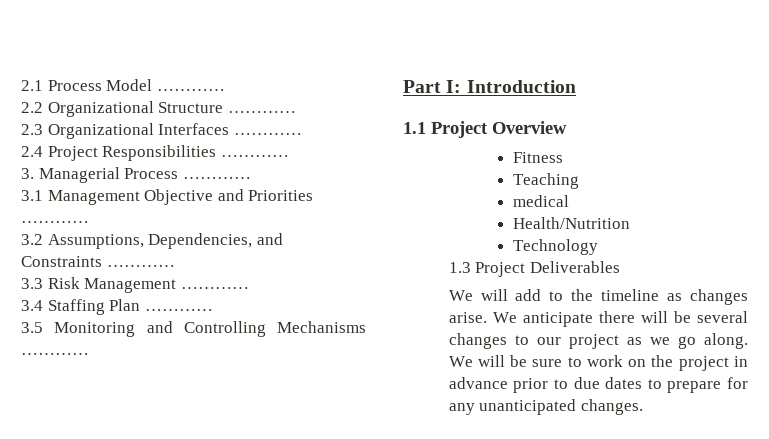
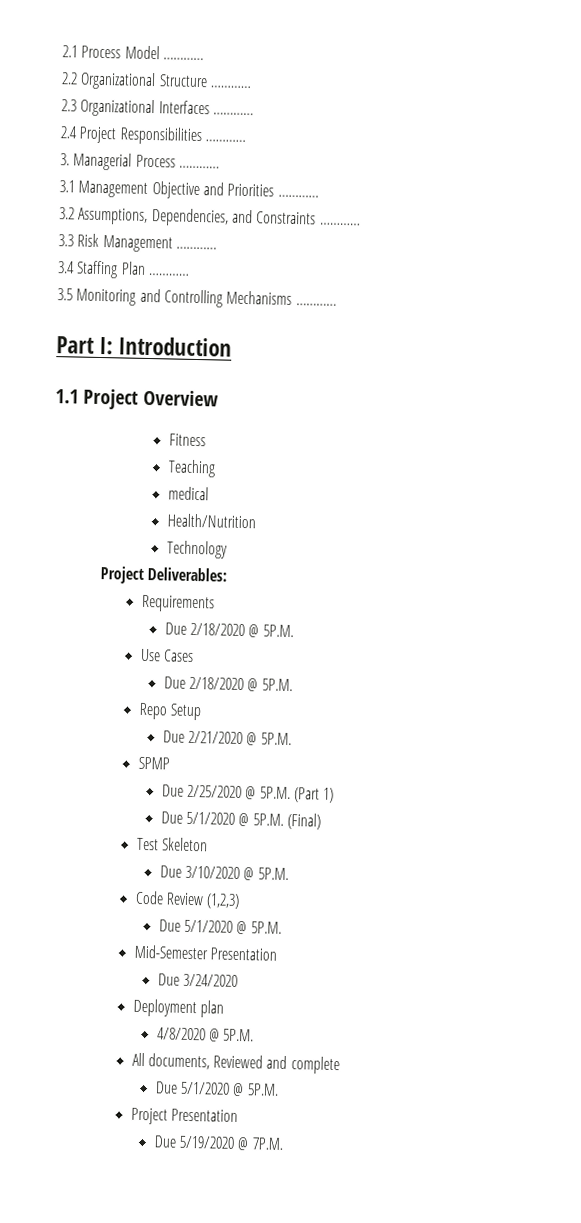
- 1.3 Project Deliverables
- We will add to the timeline as changes arise. We anticipate there will be several changes to our project as we go along. We will be sure to work on the project in advance prior to due dates to prepare for any unanticipated changes.
+ Project Deliverables:
+ Requirements
+ Due 2/18/2020 @ 5P.M.
+ Use Cases
+ Due 2/18/2020 @ 5P.M.
+ Repo Setup
+ Due 2/21/2020 @ 5P.M.
+ SPMP
+ Due 2/25/2020 @ 5P.M. (Part 1)
+ Due 5/1/2020 @ 5P.M. (Final)
+ Test Skeleton
+ Due 3/10/2020 @ 5P.M.
+ Code Review (1,2,3)
+ Due 5/1/2020 @ 5P.M.
+ Mid-Semester Presentation
+ Due 3/24/2020
+ Deployment plan
+ 4/8/2020 @ 5P.M.
+ All documents, Reviewed and complete
+ Due 5/1/2020 @ 5P.M.
+ Project Presentation
+ Due 5/19/2020 @ 7P.M.

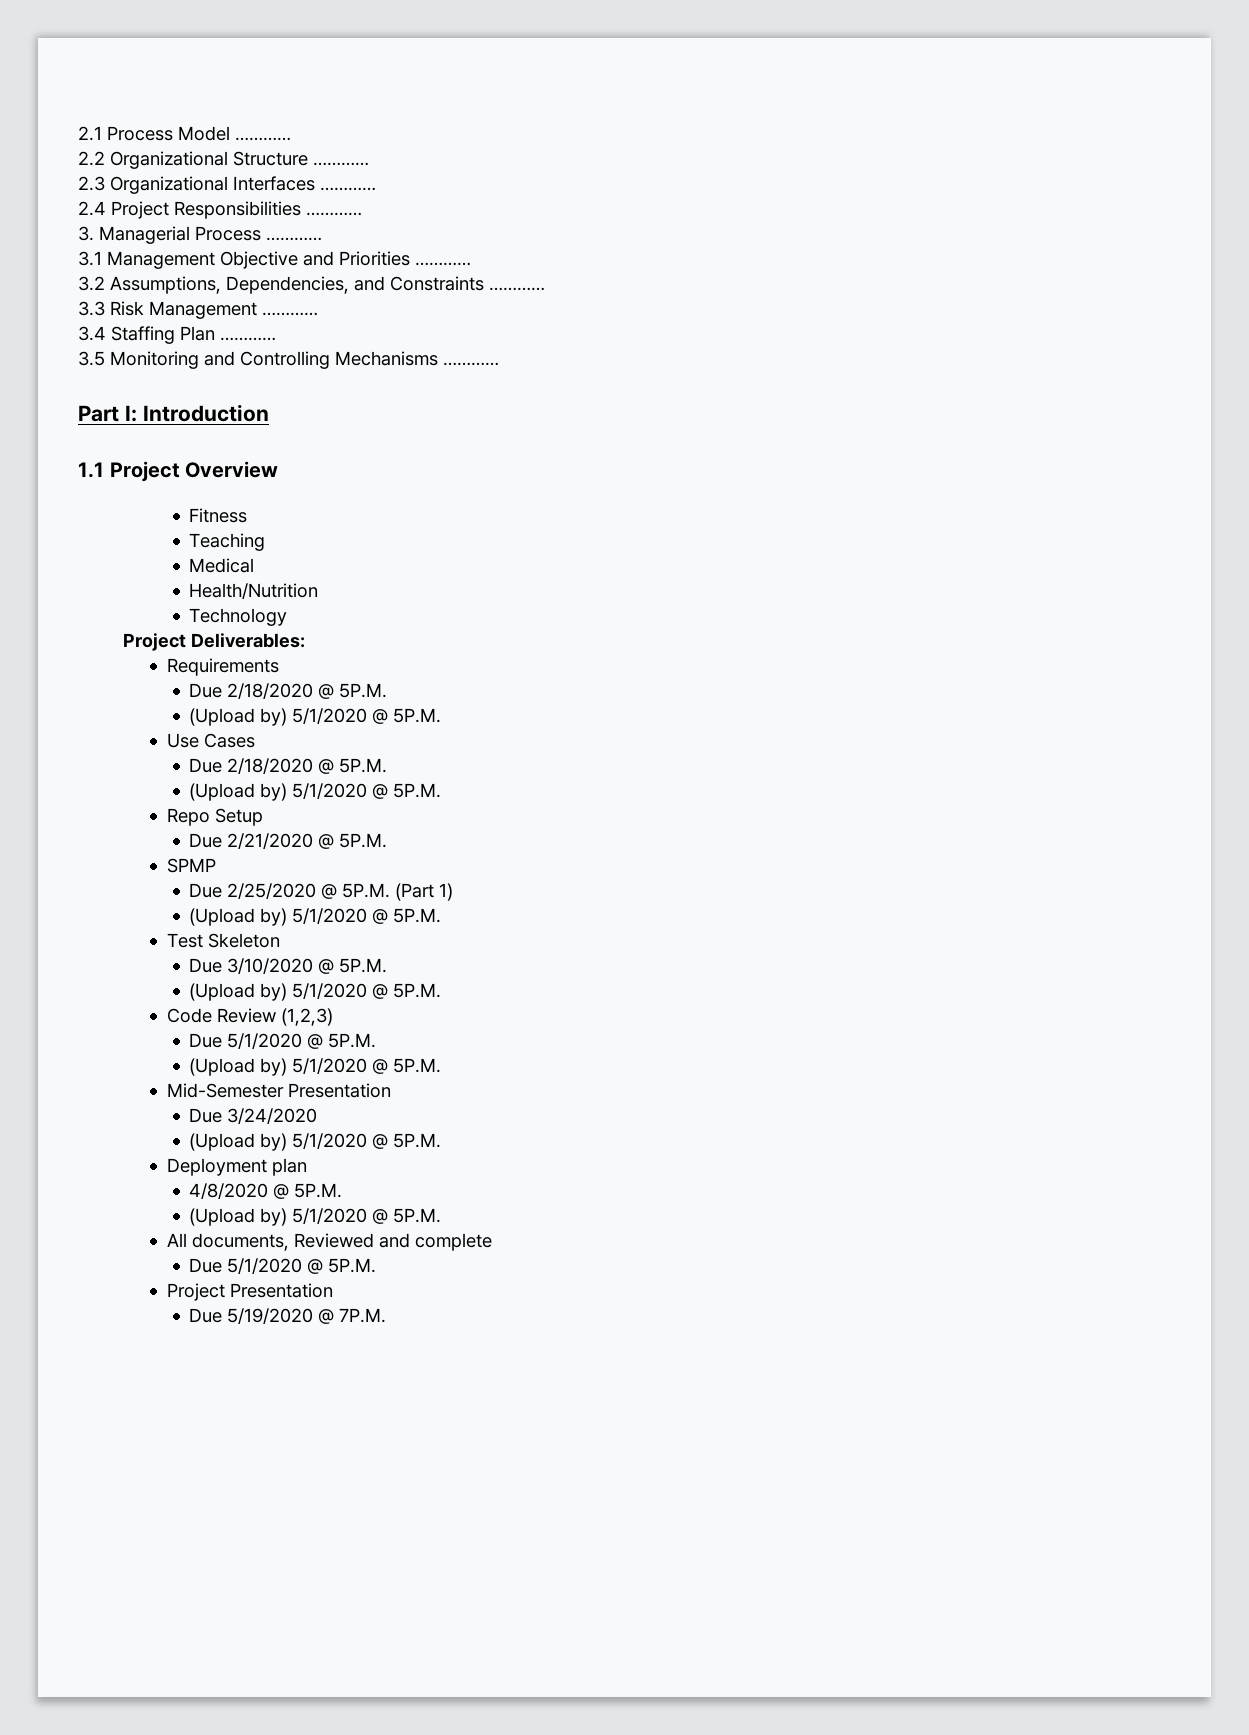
- medical
+ Medical
  Requirements
  Due 2/18/2020 @ 5P.M.
+ (Upload by) 5/1/2020 @ 5P.M.
  Use Cases
  Due 2/18/2020 @ 5P.M.
+ (Upload by) 5/1/2020 @ 5P.M.
  Due 2/25/2020 @ 5P.M. (Part 1)
- Due 5/1/2020 @ 5P.M. (Final)
+ (Upload by) 5/1/2020 @ 5P.M.
  Due 3/10/2020 @ 5P.M.
+ (Upload by) 5/1/2020 @ 5P.M.
  Code Review (1,2,3)
  Due 5/1/2020 @ 5P.M.
+ (Upload by) 5/1/2020 @ 5P.M.
  Due 3/24/2020
+ (Upload by) 5/1/2020 @ 5P.M.
  4/8/2020 @ 5P.M.
+ (Upload by) 5/1/2020 @ 5P.M.

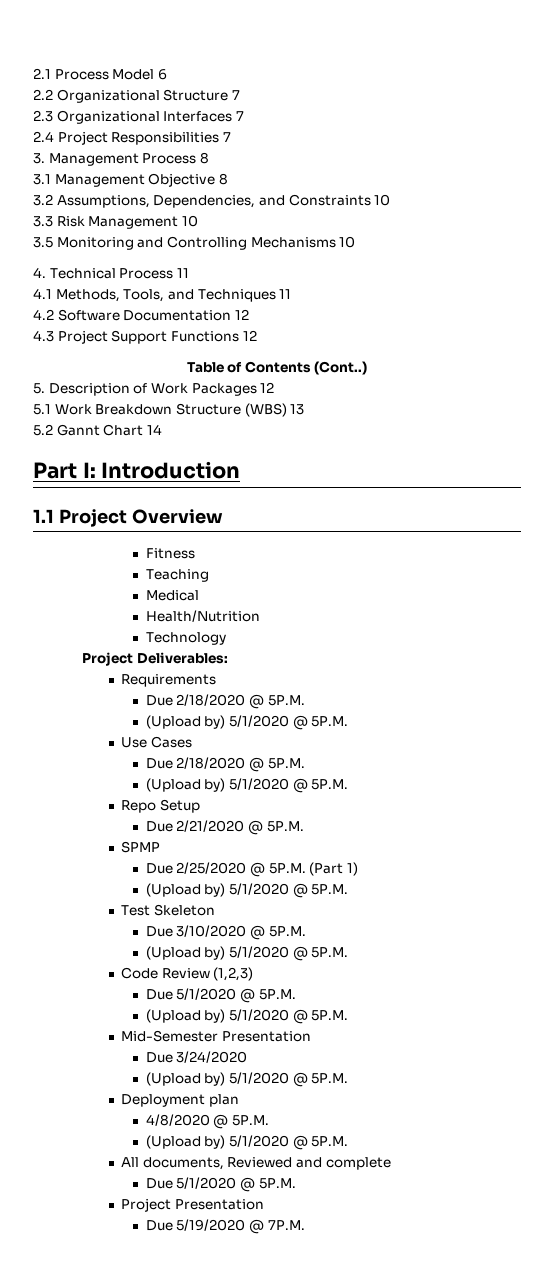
- 2.1 Process Model …………
+ 2.1 Process Model 6
- 2.2 Organizational Structure …………
+ 2.2 Organizational Structure 7
- 2.3 Organizational Interfaces …………
+ 2.3 Organizational Interfaces 7
- 2.4 Project Responsibilities …………
+ 2.4 Project Responsibilities 7
- 3. Managerial Process …………
+ 3. Management Process 8
- 3.1 Management Objective and Priorities …………
+ 3.1 Management Objective 8
- 3.2 Assumptions, Dependencies, and Constraints …………
+ 3.2 Assumptions, Dependencies, and Constraints 10
- 3.3 Risk Management …………
- 3.4 Staffing Plan …………
+ 3.3 Risk Management 10
- 3.5 Monitoring and Controlling Mechanisms …………
+ 3.5 Monitoring and Controlling Mechanisms 10
+ 4. Technical Process 11
+ 4.1 Methods, Tools, and Techniques 11
+ 4.2 Software Documentation 12
+ 4.3 Project Support Functions 12
+ Table of Contents (Cont..)
+ 5. Description of Work Packages 12
+ 5.1 Work Breakdown Structure (WBS) 13
+ 5.2 Gannt Chart 14

